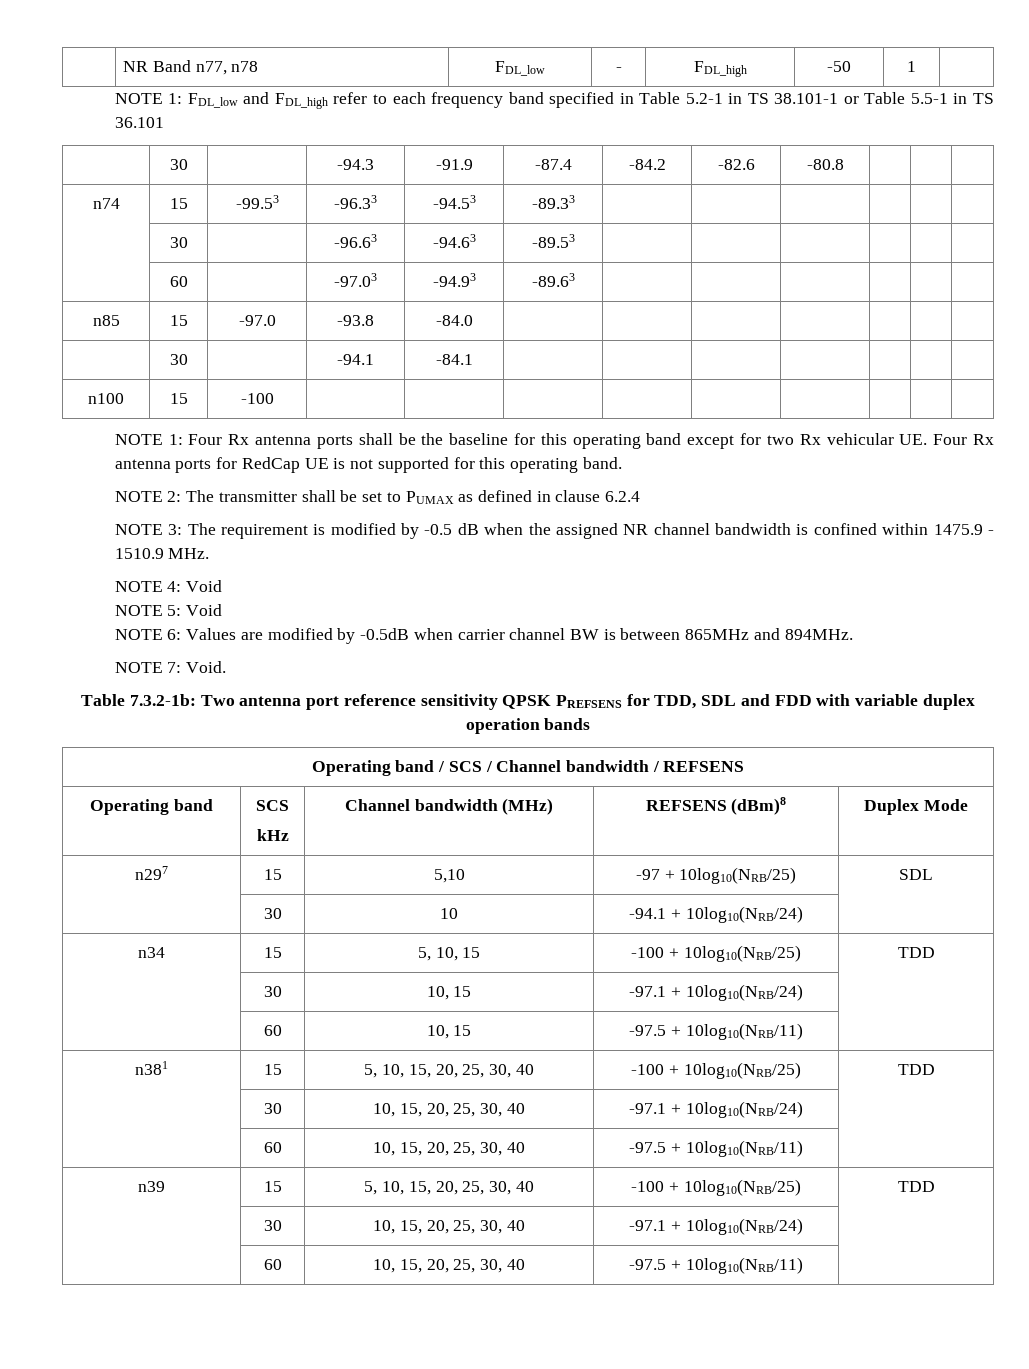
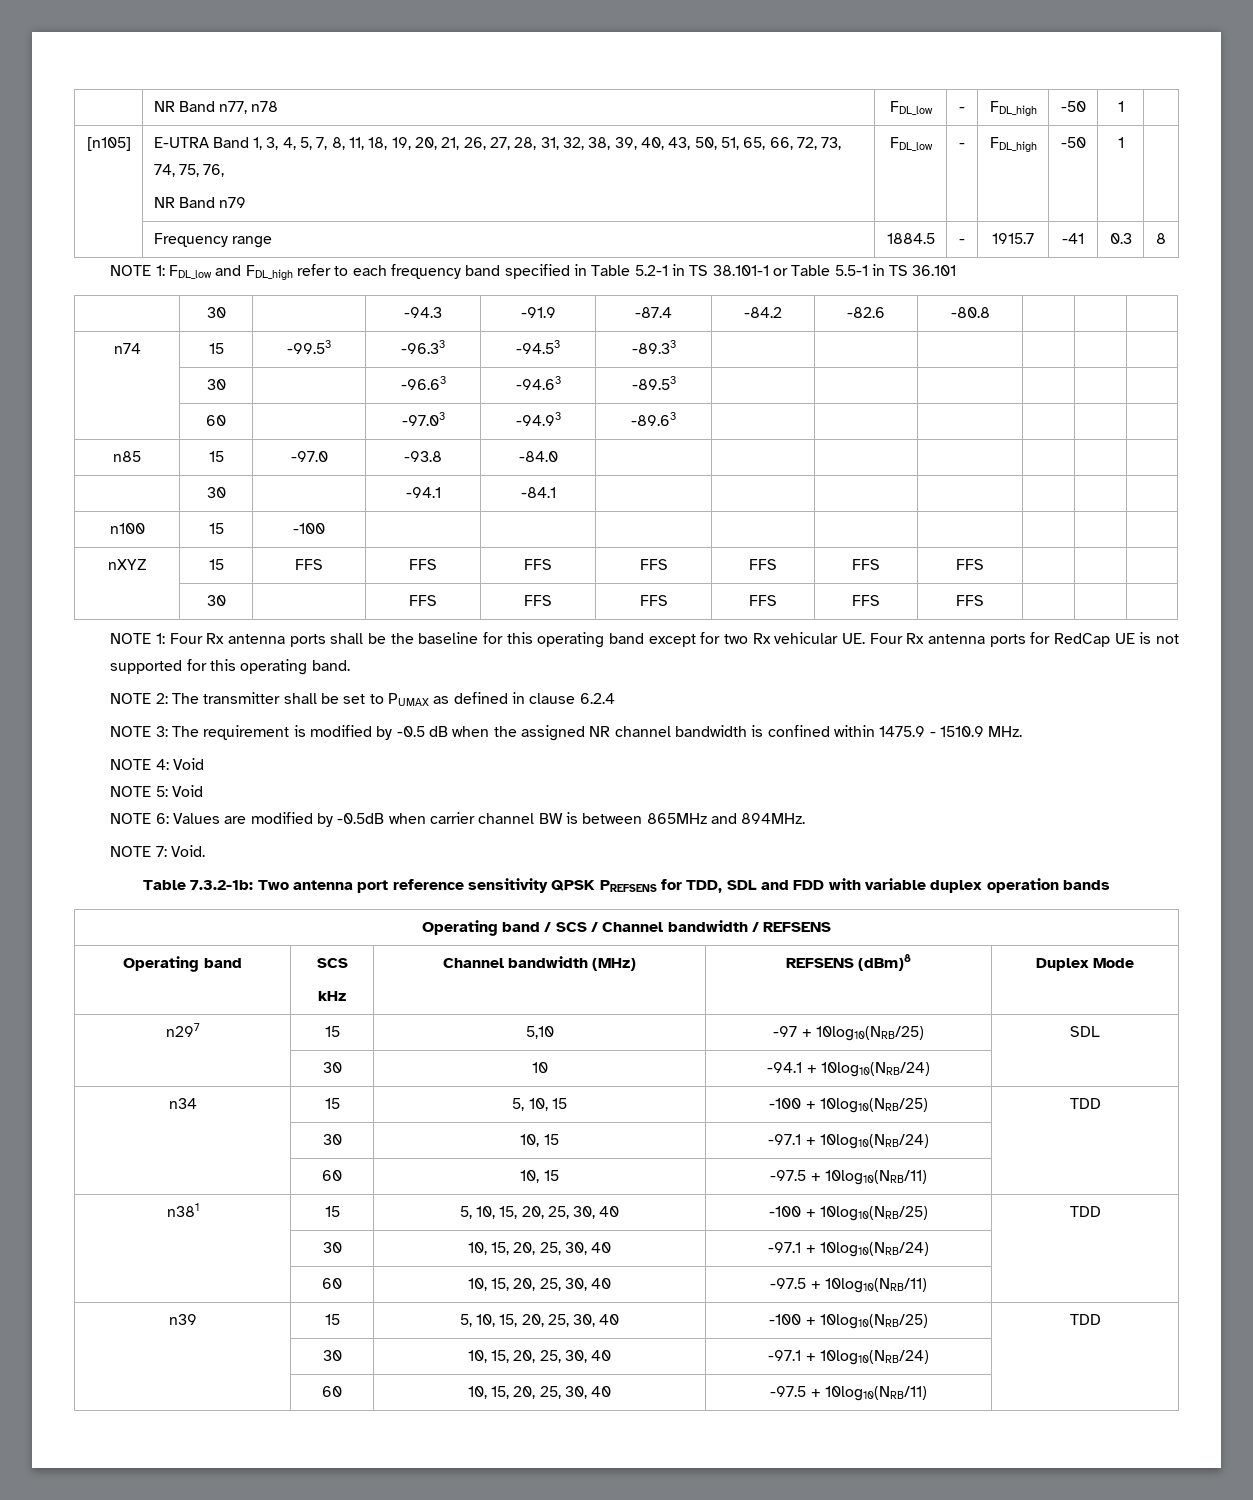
+ [n105] | E-UTRA Band 1, 3, 4, 5, 7, 8, 11, 18, 19, 20, 21, 26, 27, 28, 31, 32, 38, 39, 40, 43, 50, 51, 65, 66, 72, 73, 74, 75, 76,
+ NR Band n79 | FDL_low | - | FDL_high | -50 | 1 |
+ | Frequency range | 1884.5 | - | 1915.7 | -41 | 0.3 | 8
+ nXYZ | 15 | FFS | FFS | FFS | FFS | FFS | FFS | FFS | | |
+ | 30 | | FFS | FFS | FFS | FFS | FFS | FFS | | |

